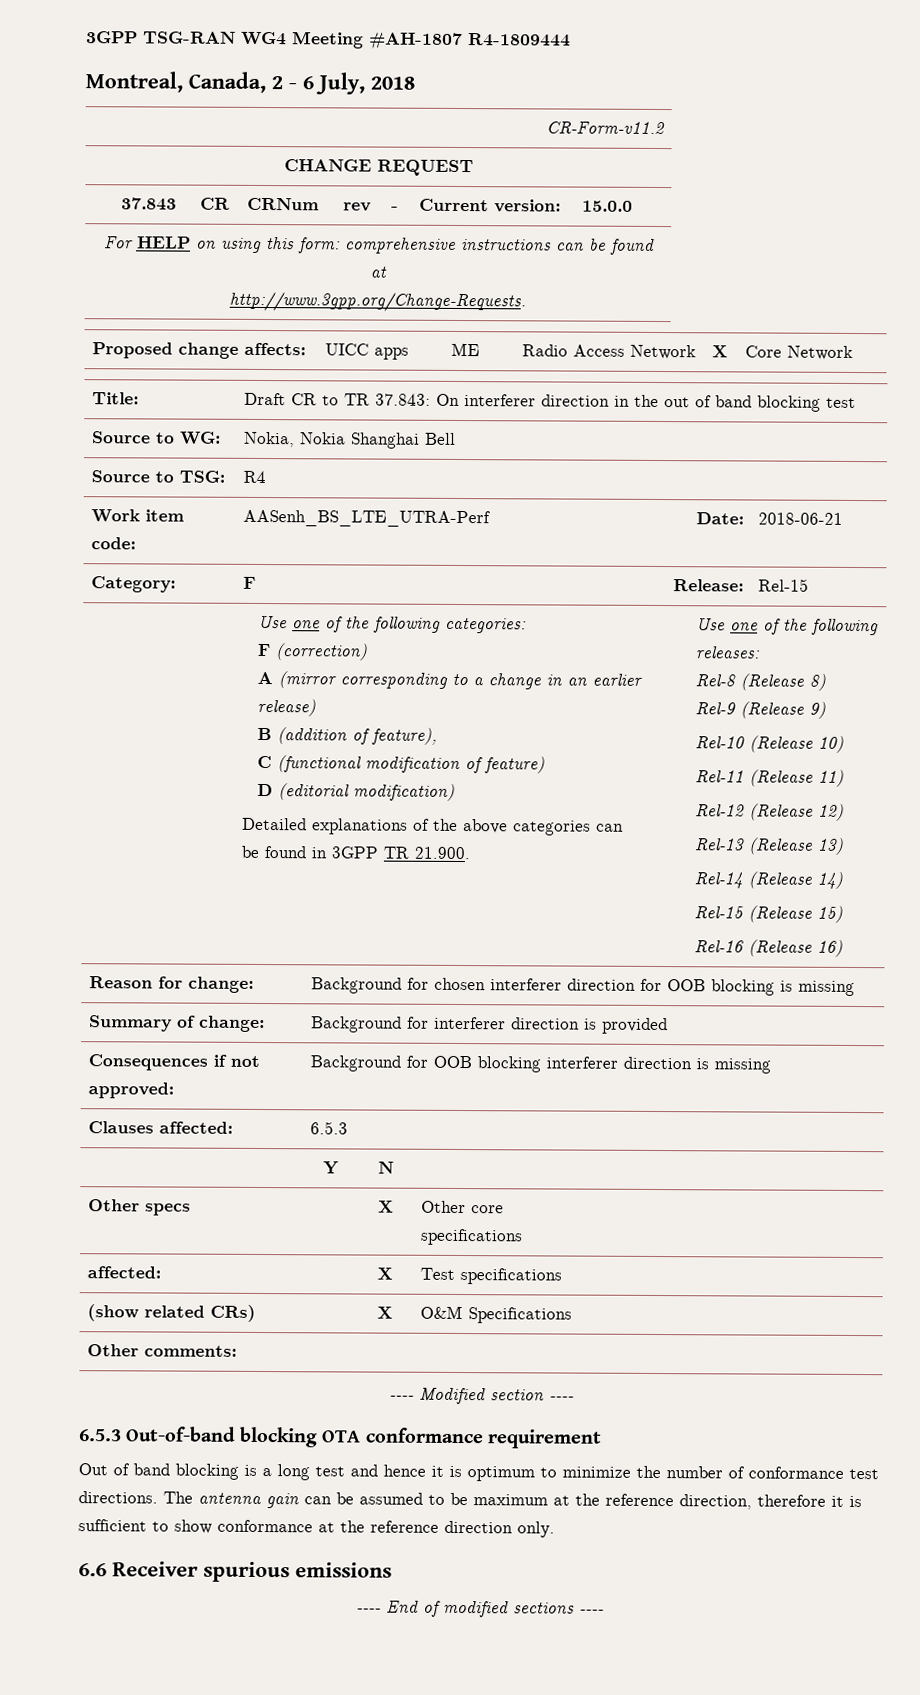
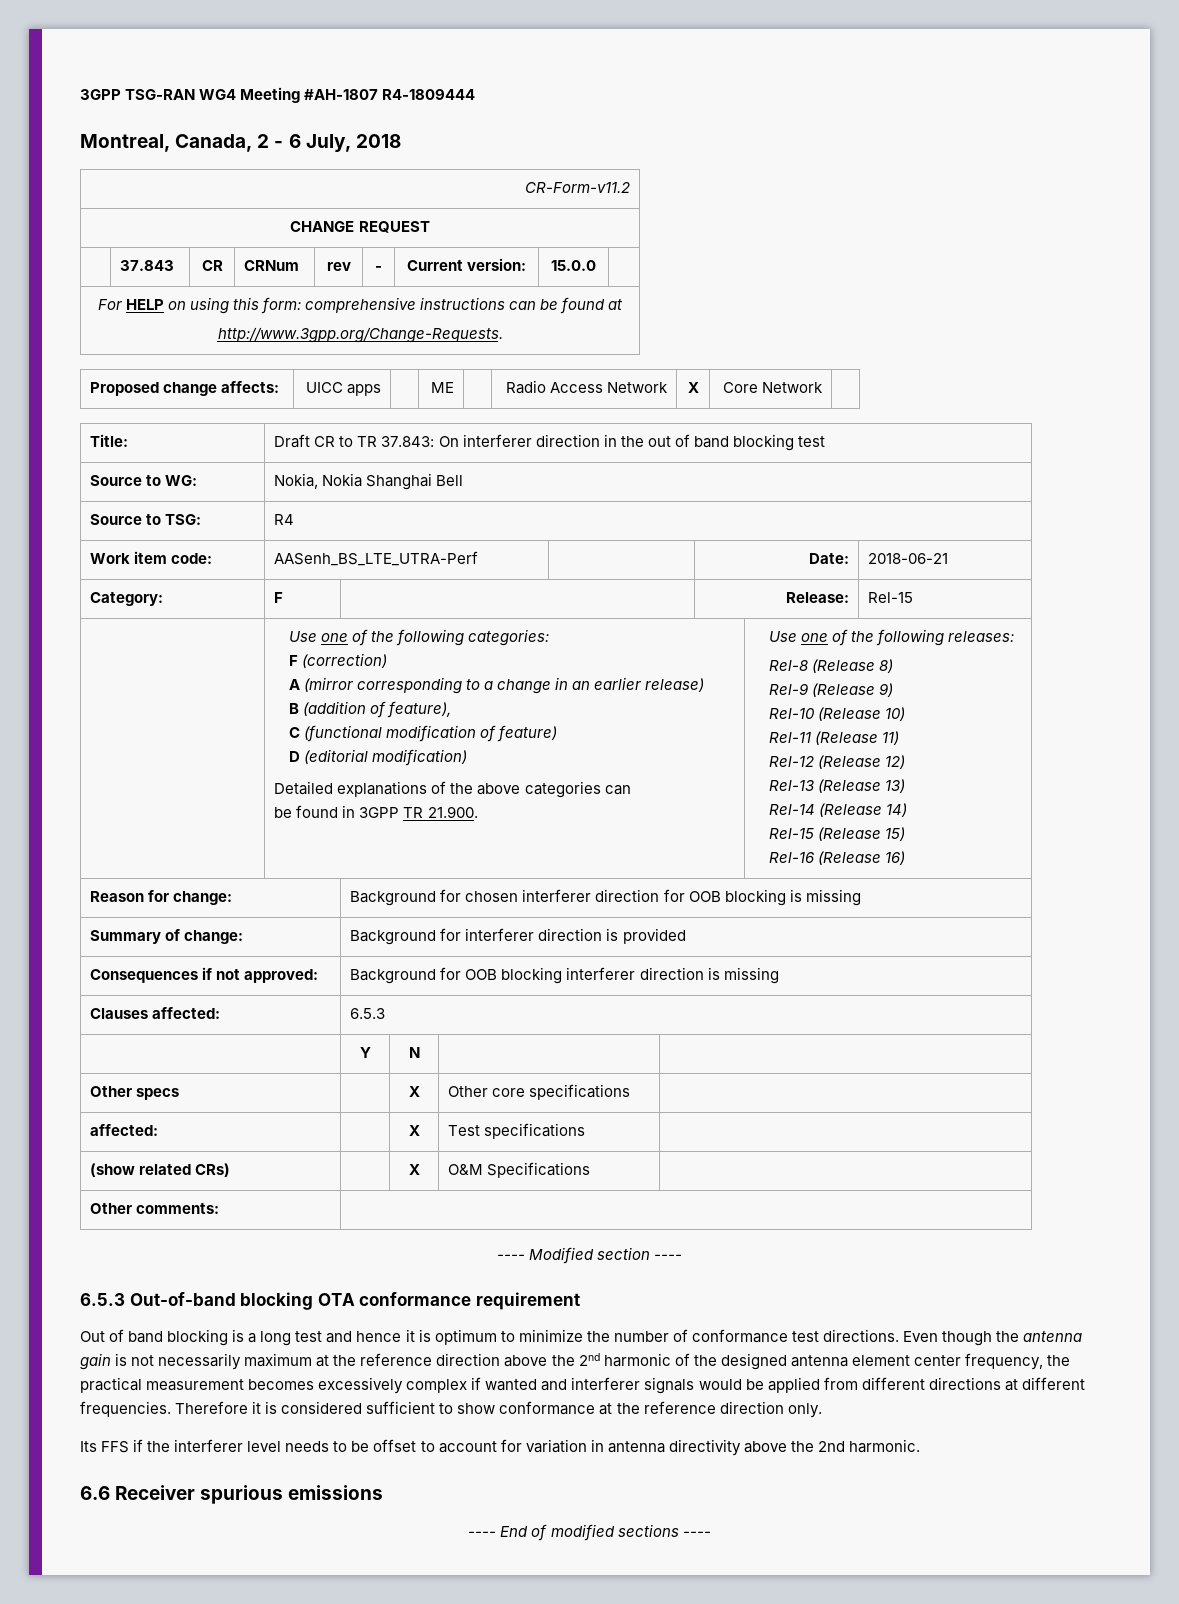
- The antenna gain can be assumed to be maximum at the reference direction, therefore it is sufficient to show conformance at the reference direction only.
+ Even though the antenna gain is not necessarily maximum at the reference direction above the 2nd harmonic of the designed antenna element center frequency, the practical measurement becomes excessively complex if wanted and interferer signals would be applied from different directions at different frequencies. Therefore it is considered sufficient to show conformance at the reference direction only.
+ Its FFS if the interferer level needs to be offset to account for variation in antenna directivity above the 2nd harmonic.

